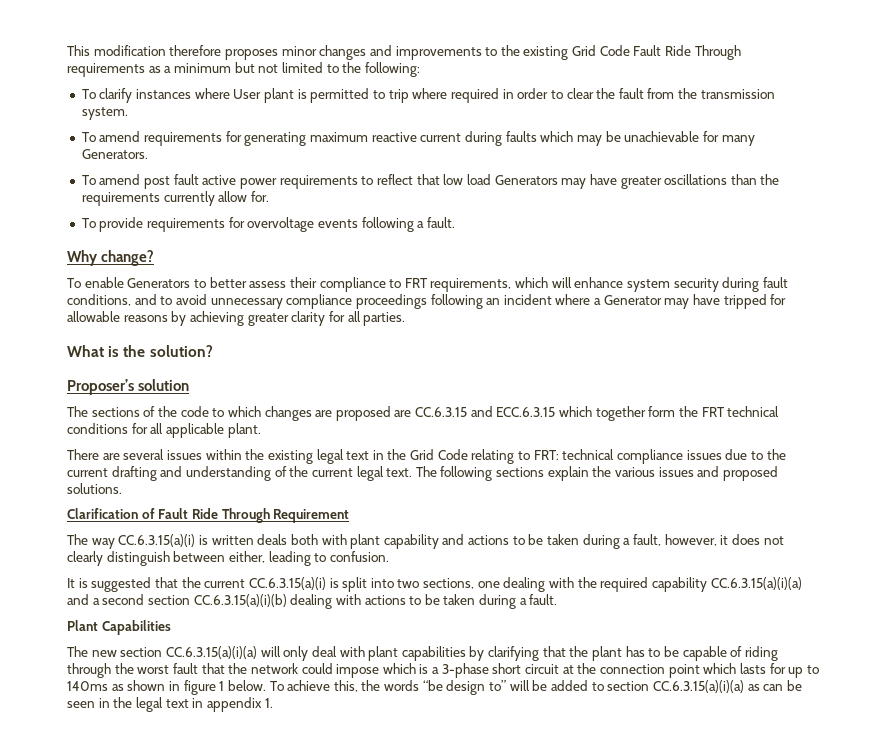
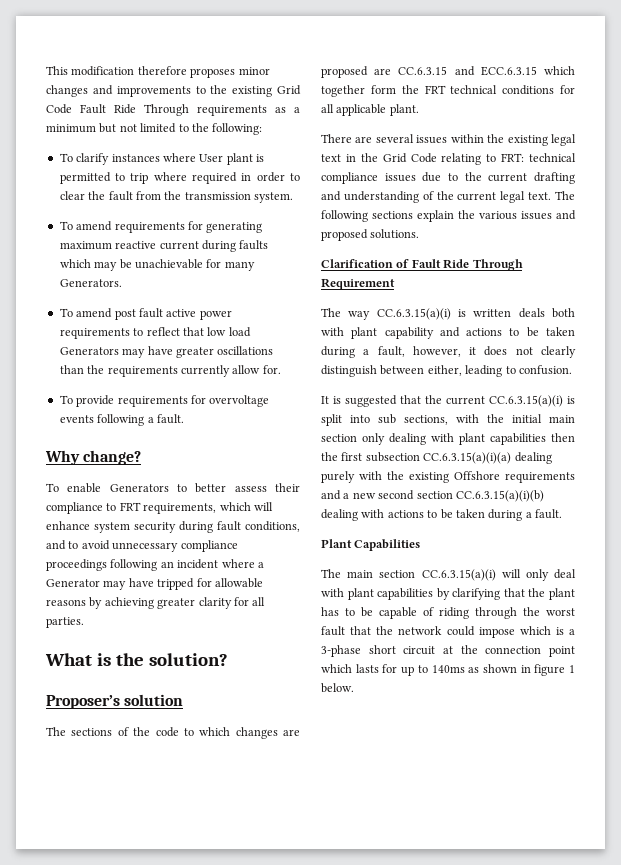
- It is suggested that the current CC.6.3.15(a)(i) is split into two sections, one dealing with the required capability CC.6.3.15(a)(i)(a) and a second section CC.6.3.15(a)(i)(b) dealing with actions to be taken during a fault.
+ It is suggested that the current CC.6.3.15(a)(i) is split into sub sections, with the initial main section only dealing with plant capabilities then the first subsection CC.6.3.15(a)(i)(a) dealing purely with the existing Offshore requirements and a new second section CC.6.3.15(a)(i)(b) dealing with actions to be taken during a fault.
- The new section CC.6.3.15(a)(i)(a) will only deal with plant capabilities by clarifying that the plant has to be capable of riding through the worst fault that the network could impose which is a 3-phase short circuit at the connection point which lasts for up to 140ms as shown in figure 1 below. To achieve this, the words “be design to” will be added to section CC.6.3.15(a)(i)(a) as can be seen in the legal text in appendix 1.
+ The main section CC.6.3.15(a)(i) will only deal with plant capabilities by clarifying that the plant has to be capable of riding through the worst fault that the network could impose which is a 3-phase short circuit at the connection point which lasts for up to 140ms as shown in figure 1 below.

